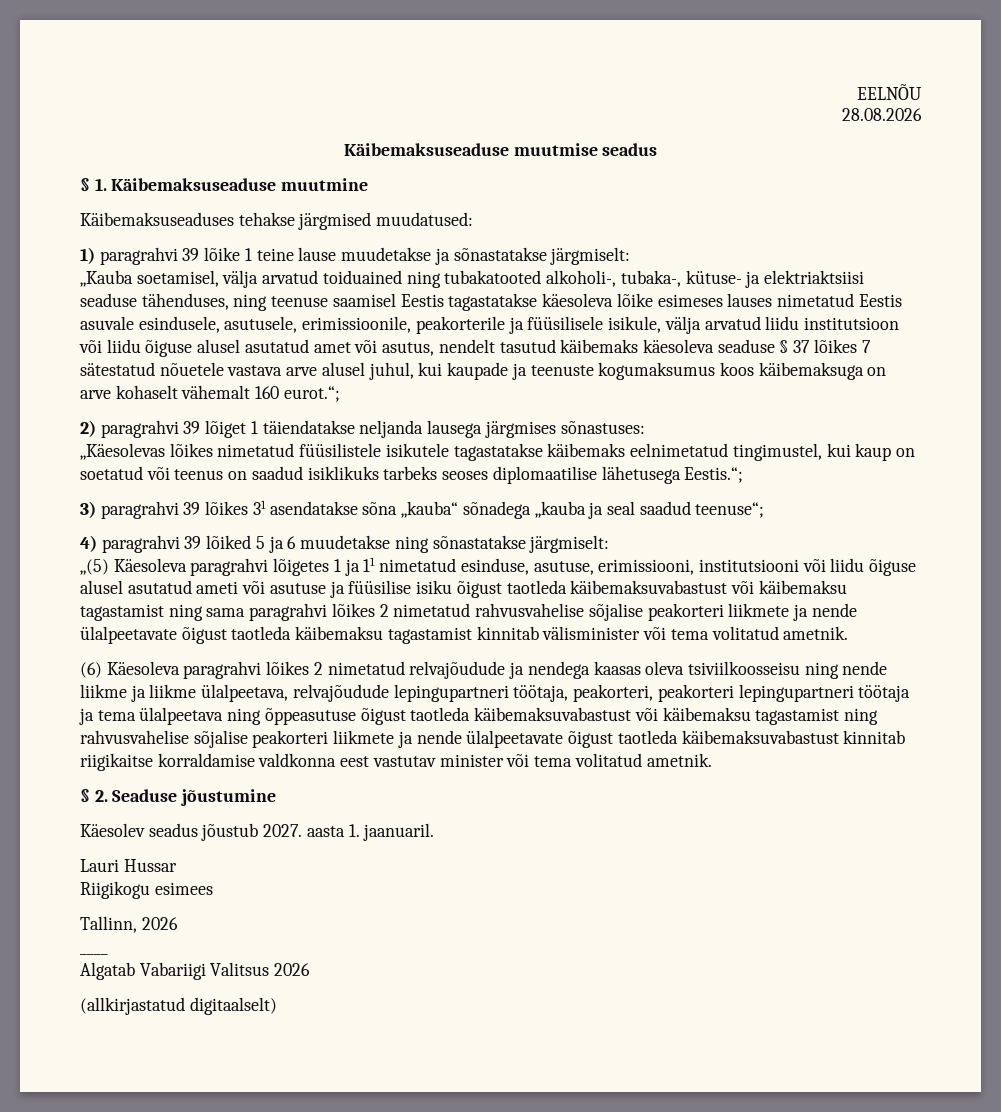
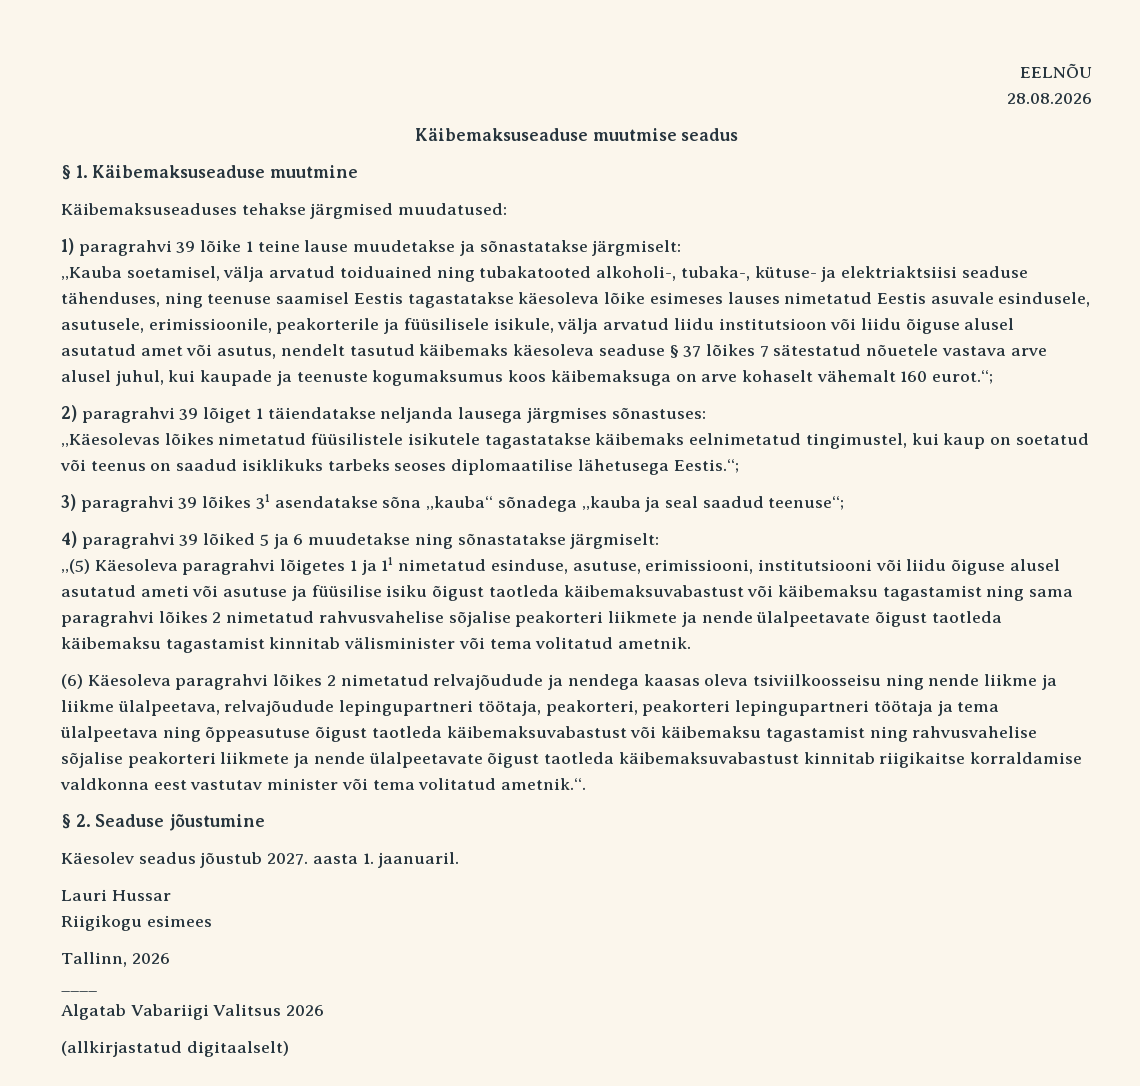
- (6) Käesoleva paragrahvi lõikes 2 nimetatud relvajõudude ja nendega kaasas oleva tsiviilkoosseisu ning nende liikme ja liikme ülalpeetava, relvajõudude lepingupartneri töötaja, peakorteri, peakorteri lepingupartneri töötaja ja tema ülalpeetava ning õppeasutuse õigust taotleda käibemaksuvabastust või käibemaksu tagastamist ning rahvusvahelise sõjalise peakorteri liikmete ja nende ülalpeetavate õigust taotleda käibemaksuvabastust kinnitab riigikaitse korraldamise valdkonna eest vastutav minister või tema volitatud ametnik.
+ (6) Käesoleva paragrahvi lõikes 2 nimetatud relvajõudude ja nendega kaasas oleva tsiviilkoosseisu ning nende liikme ja liikme ülalpeetava, relvajõudude lepingupartneri töötaja, peakorteri, peakorteri lepingupartneri töötaja ja tema ülalpeetava ning õppeasutuse õigust taotleda käibemaksuvabastust või käibemaksu tagastamist ning rahvusvahelise sõjalise peakorteri liikmete ja nende ülalpeetavate õigust taotleda käibemaksuvabastust kinnitab riigikaitse korraldamise valdkonna eest vastutav minister või tema volitatud ametnik.“.

